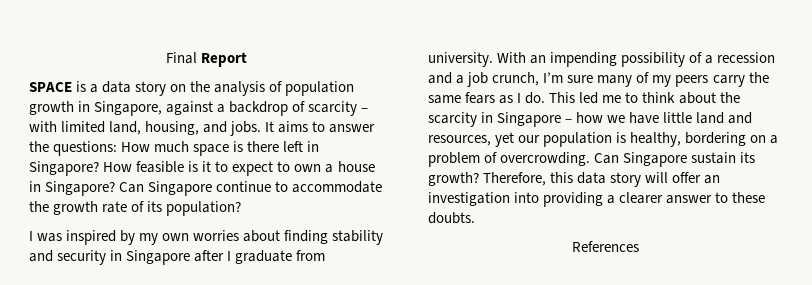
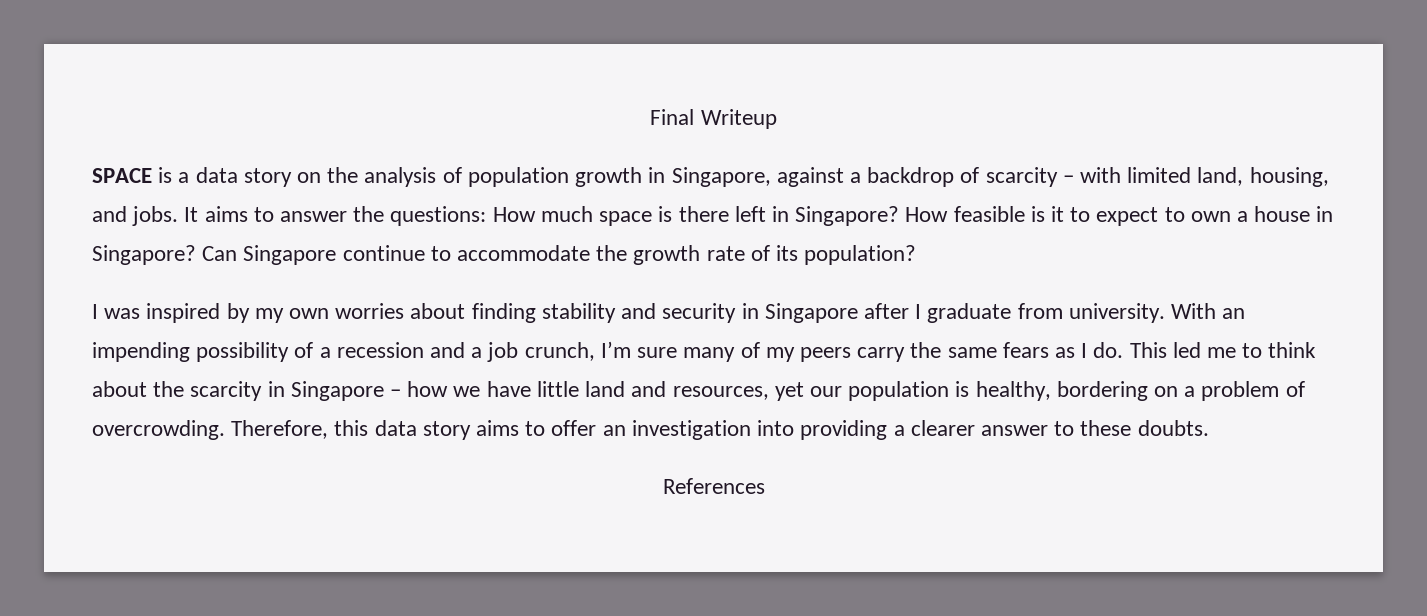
- Final Report
+ Final Writeup
- Can Singapore sustain its growth?
- Therefore, this data story will offer an investigation into providing a clearer answer to these doubts.
+ Therefore, this data story aims to offer an investigation into providing a clearer answer to these doubts.

